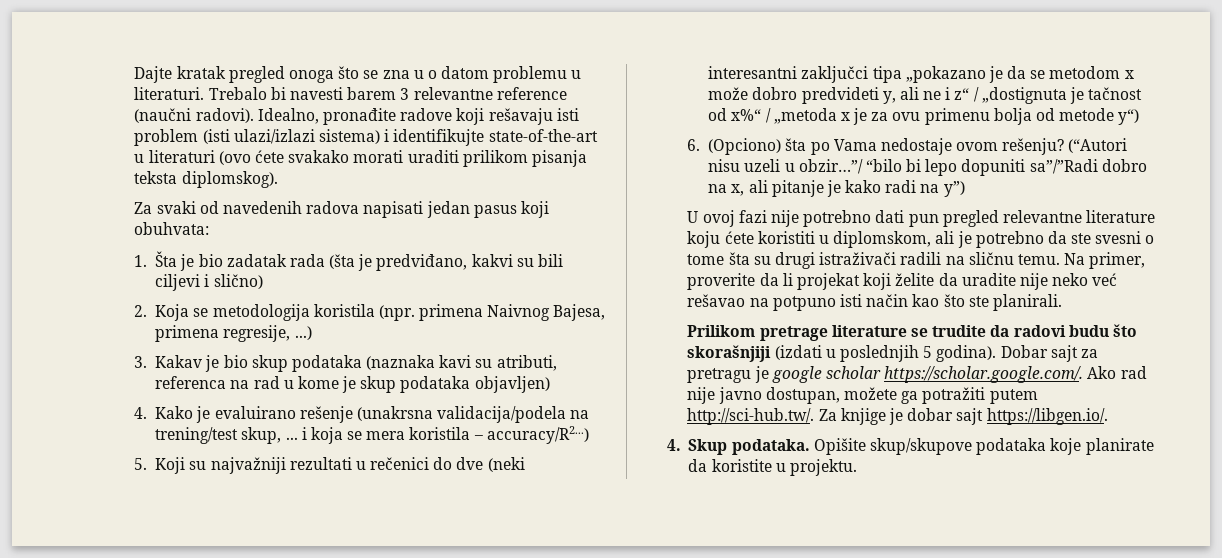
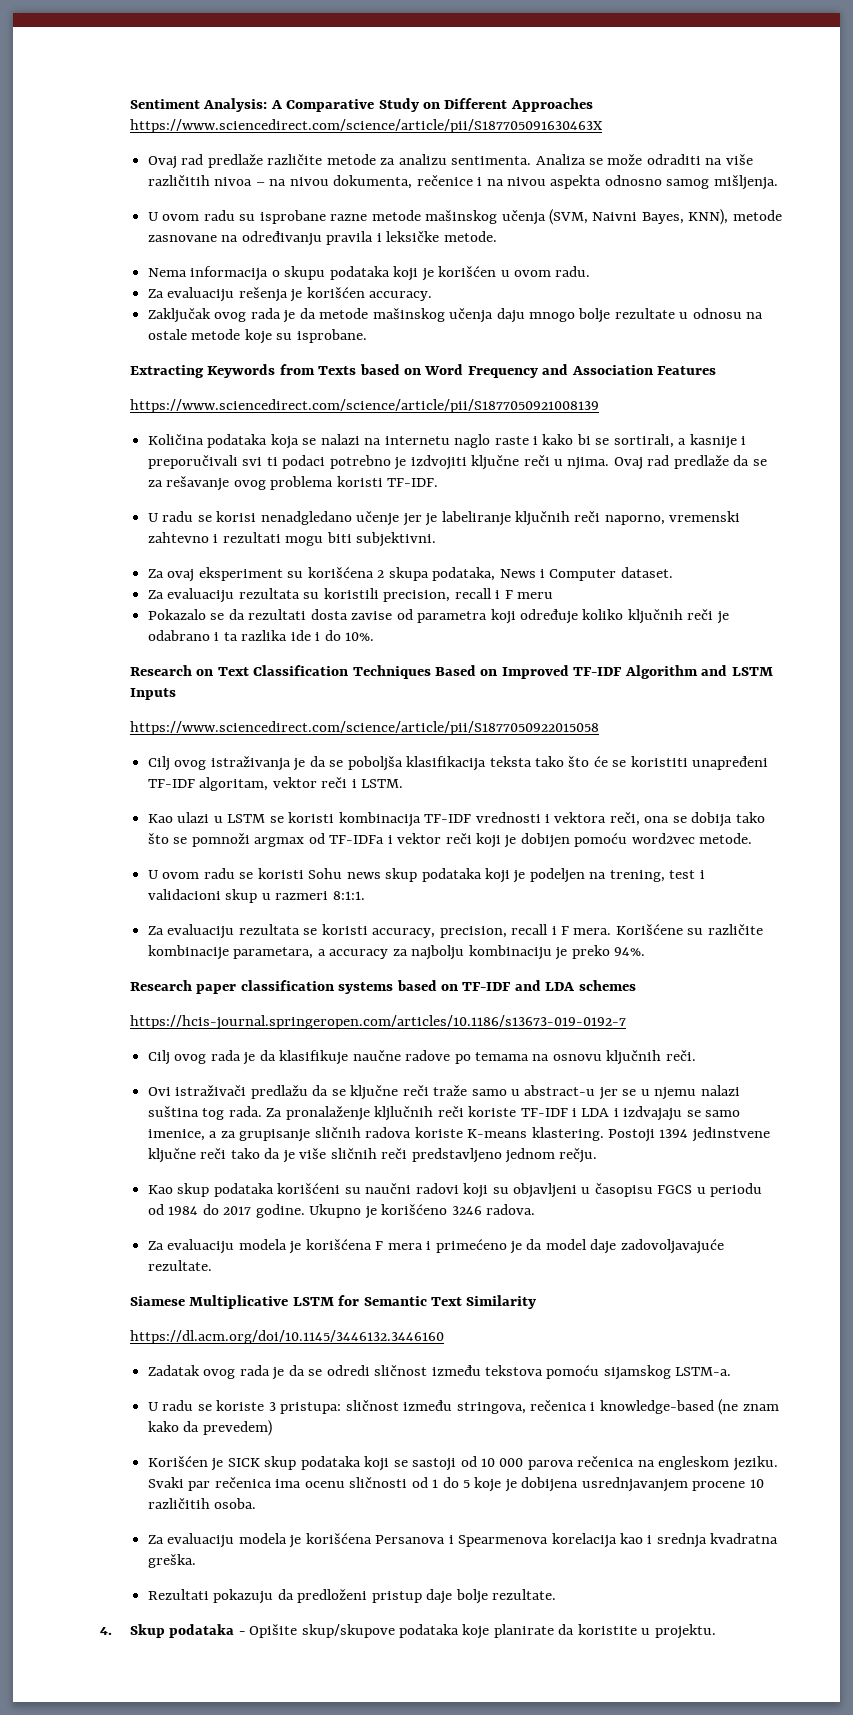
- Dajte kratak pregled onoga što se zna u o datom problemu u literaturi. Trebalo bi navesti barem 3 relevantne reference (naučni radovi). Idealno, pronađite radove koji rešavaju isti problem (isti ulazi/izlazi sistema) i identifikujte state-of-the-art u literaturi (ovo ćete svakako morati uraditi prilikom pisanja teksta diplomskog).
- Za svaki od navedenih radova napisati jedan pasus koji obuhvata:
- 1. Šta je bio zadatak rada (šta je predviđano, kakvi su bili ciljevi i slično)
- 2. Koja se metodologija koristila (npr. primena Naivnog Bajesa, primena regresije, ...)
- 3. Kakav je bio skup podataka (naznaka kavi su atributi, referenca na rad u kome je skup podataka objavljen)
- 4. Kako je evaluirano rešenje (unakrsna validacija/podela na trening/test skup, ... i koja se mera koristila – accuracy/R2...)
- 5. Koji su najvažniji rezultati u rečenici do dve (neki interesantni zaključci tipa „pokazano je da se metodom x može dobro predvideti y, ali ne i z“ / „dostignuta je tačnost od x%“ / „metoda x je za ovu primenu bolja od metode y“)
- 6. (Opciono) šta po Vama nedostaje ovom rešenju? (“Autori nisu uzeli u obzir…”/ “bilo bi lepo dopuniti sa”/”Radi dobro na x, ali pitanje je kako radi na y”)
- U ovoj fazi nije potrebno dati pun pregled relevantne literature koju ćete koristiti u diplomskom, ali je potrebno da ste svesni o tome šta su drugi istraživači radili na sličnu temu. Na primer, proverite da li projekat koji želite da uradite nije neko već rešavao na potpuno isti način kao što ste planirali.
- Prilikom pretrage literature se trudite da radovi budu što skorašnjiji (izdati u poslednjih 5 godina). Dobar sajt za pretragu je google scholar https://scholar.google.com/. Ako rad nije javno dostupan, možete ga potražiti putem http://sci-hub.tw/. Za knjige je dobar sajt https://libgen.io/.
+ Sentiment Analysis: A Comparative Study on Different Approaches https://www.sciencedirect.com/science/article/pii/S187705091630463X
+ Ovaj rad predlaže različite metode za analizu sentimenta. Analiza se može odraditi na više različitih nivoa – na nivou dokumenta, rečenice i na nivou aspekta odnosno samog mišljenja.
+ U ovom radu su isprobane razne metode mašinskog učenja (SVM, Naivni Bayes, KNN), metode zasnovane na određivanju pravila i leksičke metode.
+ Nema informacija o skupu podataka koji je korišćen u ovom radu.
+ Za evaluaciju rešenja je korišćen accuracy.
+ Zaključak ovog rada je da metode mašinskog učenja daju mnogo bolje rezultate u odnosu na ostale metode koje su isprobane.
+ Extracting Keywords from Texts based on Word Frequency and Association Features
+ https://www.sciencedirect.com/science/article/pii/S1877050921008139
+ Količina podataka koja se nalazi na internetu naglo raste i kako bi se sortirali, a kasnije i preporučivali svi ti podaci potrebno je izdvojiti ključne reči u njima. Ovaj rad predlaže da se za rešavanje ovog problema koristi TF-IDF.
+ U radu se korisi nenadgledano učenje jer je labeliranje ključnih reči naporno, vremenski zahtevno i rezultati mogu biti subjektivni.
+ Za ovaj eksperiment su korišćena 2 skupa podataka, News i Computer dataset.
+ Za evaluaciju rezultata su koristili precision, recall i F meru
+ Pokazalo se da rezultati dosta zavise od parametra koji određuje koliko ključnih reči je odabrano i ta razlika ide i do 10%.
+ Research on Text Classification Techniques Based on Improved TF-IDF Algorithm and LSTM Inputs
+ https://www.sciencedirect.com/science/article/pii/S1877050922015058
+ Cilj ovog istraživanja je da se poboljša klasifikacija teksta tako što će se koristiti unapređeni TF-IDF algoritam, vektor reči i LSTM.
+ Kao ulazi u LSTM se koristi kombinacija TF-IDF vrednosti i vektora reči, ona se dobija tako što se pomnoži argmax od TF-IDFa i vektor reči koji je dobijen pomoću word2vec metode.
+ U ovom radu se koristi Sohu news skup podataka koji je podeljen na trening, test i validacioni skup u razmeri 8:1:1.
+ Za evaluaciju rezultata se koristi accuracy, precision, recall i F mera. Korišćene su različite kombinacije parametara, a accuracy za najbolju kombinaciju je preko 94%.
+ Research paper classification systems based on TF-IDF and LDA schemes
+ https://hcis-journal.springeropen.com/articles/10.1186/s13673-019-0192-7
+ Cilj ovog rada je da klasifikuje naučne radove po temama na osnovu ključnih reči.
+ Ovi istraživači predlažu da se ključne reči traže samo u abstract-u jer se u njemu nalazi suština tog rada. Za pronalaženje kljlučnih reči koriste TF-IDF i LDA i izdvajaju se samo imenice, a za grupisanje sličnih radova koriste K-means klastering. Postoji 1394 jedinstvene ključne reči tako da je više sličnih reči predstavljeno jednom rečju.
+ Kao skup podataka korišćeni su naučni radovi koji su objavljeni u časopisu FGCS u periodu od 1984 do 2017 godine. Ukupno je korišćeno 3246 radova.
+ Za evaluaciju modela je korišćena F mera i primećeno je da model daje zadovoljavajuće rezultate.
+ Siamese Multiplicative LSTM for Semantic Text Similarity
+ https://dl.acm.org/doi/10.1145/3446132.3446160
+ Zadatak ovog rada je da se odredi sličnost između tekstova pomoću sijamskog LSTM-a.
+ U radu se koriste 3 pristupa: sličnost između stringova, rečenica i knowledge-based (ne znam kako da prevedem)
+ Korišćen je SICK skup podataka koji se sastoji od 10 000 parova rečenica na engleskom jeziku. Svaki par rečenica ima ocenu sličnosti od 1 do 5 koje je dobijena usrednjavanjem procene 10 različitih osoba.
+ Za evaluaciju modela je korišćena Persanova i Spearmenova korelacija kao i srednja kvadratna greška.
+ Rezultati pokazuju da predloženi pristup daje bolje rezultate.
- 4. Skup podataka. Opišite skup/skupove podataka koje planirate da koristite u projektu.
+ 4. Skup podataka - Opišite skup/skupove podataka koje planirate da koristite u projektu.

